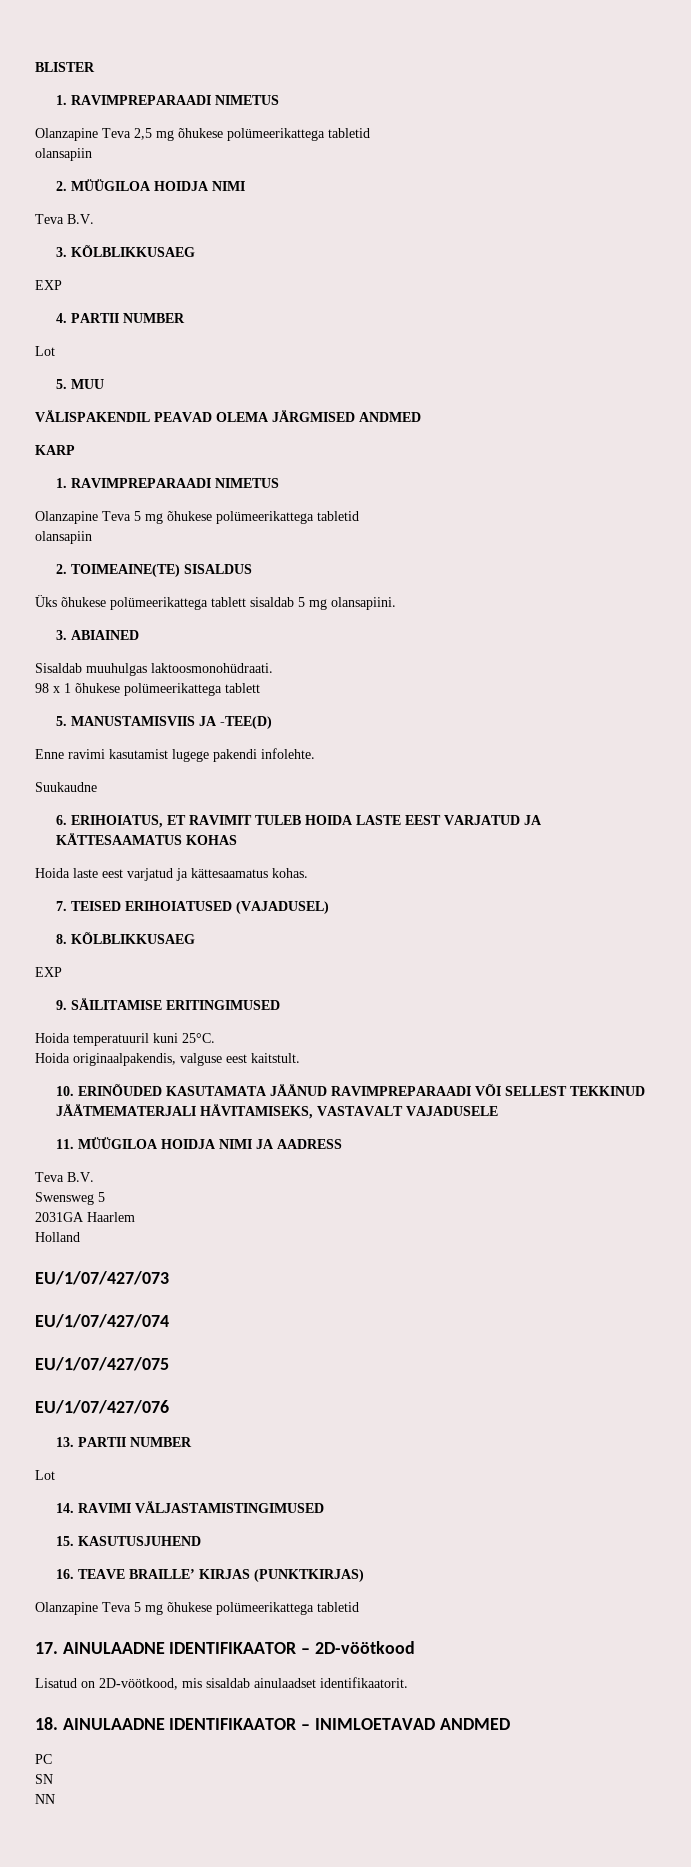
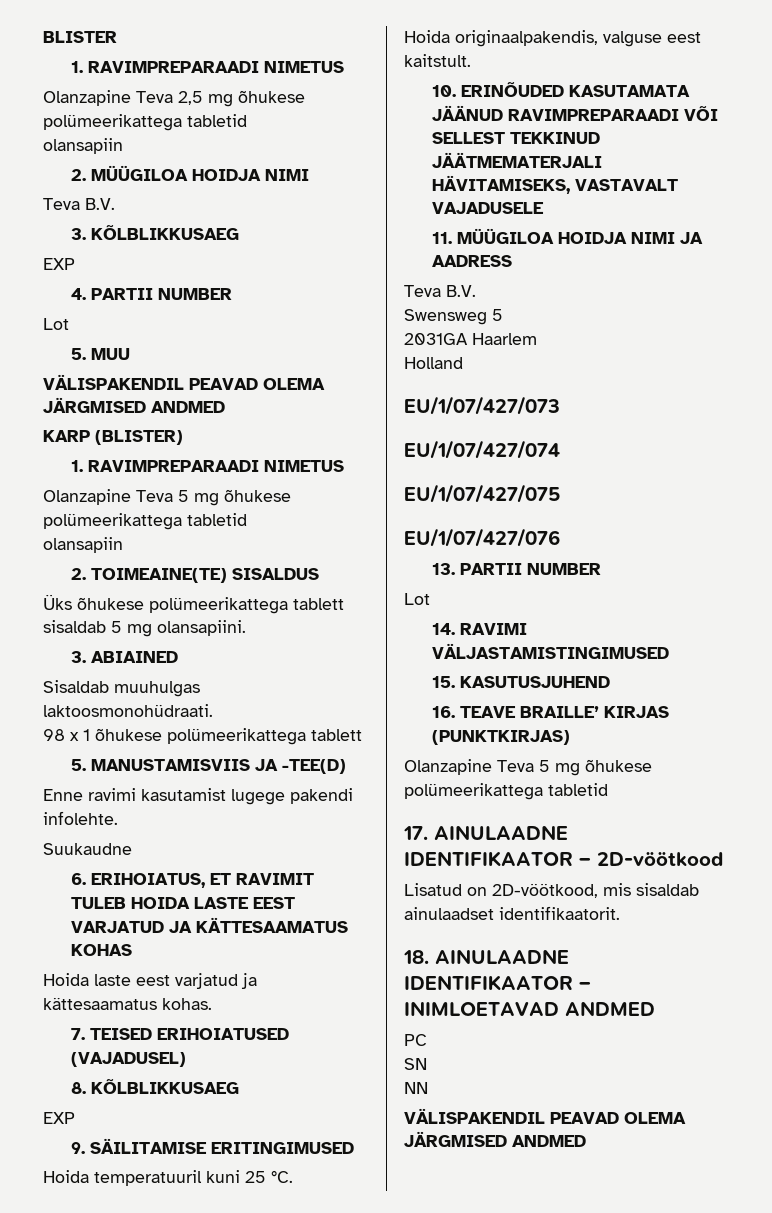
- KARP
+ KARP (BLISTER)
- Hoida temperatuuril kuni 25°C.
+ Hoida temperatuuril kuni 25 °C.
  NN
+ VÄLISPAKENDIL PEAVAD OLEMA JÄRGMISED ANDMED

